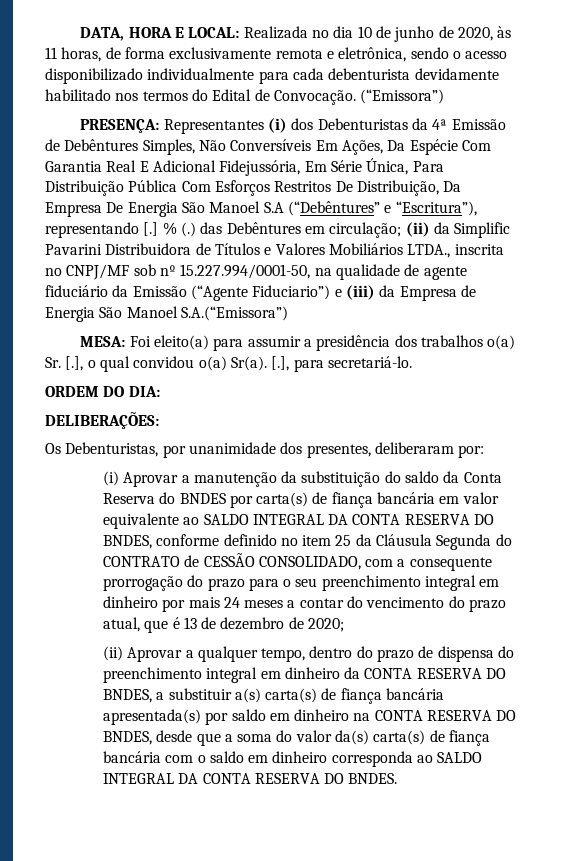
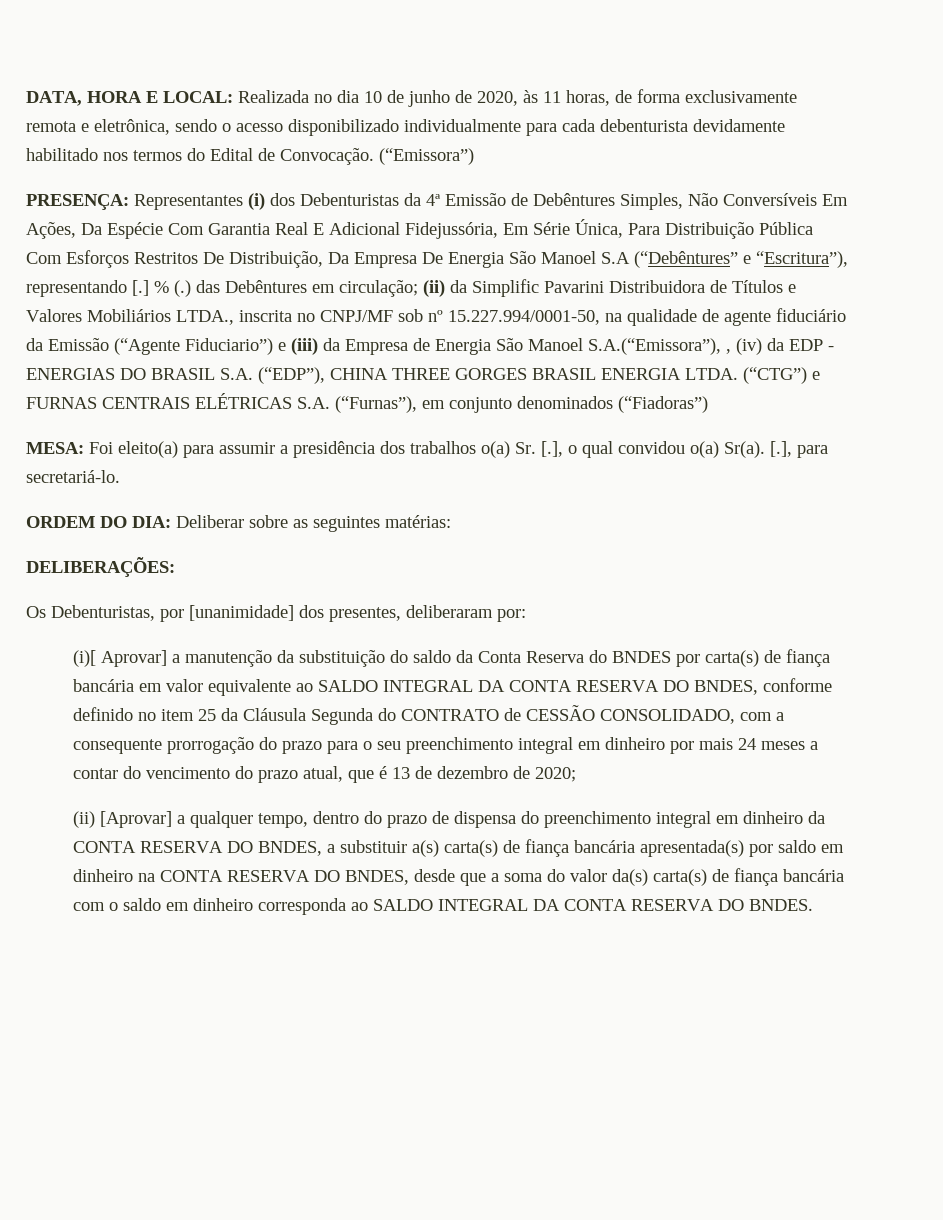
- % (.) das Debêntures em circulação; (ii) da Simplific Pavarini Distribuidora de Títulos e Valores Mobiliários LTDA., inscrita no CNPJ/MF sob nº 15.227.994/0001-50, na qualidade de agente fiduciário da Emissão (“Agente Fiduciario”) e (iii) da Empresa de Energia São Manoel S.A.(“Emissora”)
+ % (.) das Debêntures em circulação; (ii) da Simplific Pavarini Distribuidora de Títulos e Valores Mobiliários LTDA., inscrita no CNPJ/MF sob nº 15.227.994/0001-50, na qualidade de agente fiduciário da Emissão (“Agente Fiduciario”) e (iii) da Empresa de Energia São Manoel S.A.(“Emissora”), , (iv) da EDP - ENERGIAS DO BRASIL S.A. (“EDP”), CHINA THREE GORGES BRASIL ENERGIA LTDA. (“CTG”) e FURNAS CENTRAIS ELÉTRICAS S.A. (“Furnas”), em conjunto denominados (“Fiadoras”)
- ORDEM DO DIA:
+ ORDEM DO DIA: Deliberar sobre as seguintes matérias:
- Os Debenturistas, por unanimidade dos presentes, deliberaram por:
+ Os Debenturistas, por [unanimidade] dos presentes, deliberaram por:
- (i) Aprovar a manutenção da substituição do saldo da Conta Reserva do BNDES por carta(s) de fiança bancária em valor equivalente ao SALDO INTEGRAL DA CONTA RESERVA DO BNDES, conforme definido no item 25 da Cláusula Segunda do CONTRATO de CESSÃO CONSOLIDADO, com a consequente prorrogação do prazo para o seu preenchimento integral em dinheiro por mais 24 meses a contar do vencimento do prazo atual, que é 13 de dezembro de 2020;
+ (i)[ Aprovar] a manutenção da substituição do saldo da Conta Reserva do BNDES por carta(s) de fiança bancária em valor equivalente ao SALDO INTEGRAL DA CONTA RESERVA DO BNDES, conforme definido no item 25 da Cláusula Segunda do CONTRATO de CESSÃO CONSOLIDADO, com a consequente prorrogação do prazo para o seu preenchimento integral em dinheiro por mais 24 meses a contar do vencimento do prazo atual, que é 13 de dezembro de 2020;
- (ii) Aprovar a qualquer tempo, dentro do prazo de dispensa do preenchimento integral em dinheiro da CONTA RESERVA DO BNDES, a substituir a(s) carta(s) de fiança bancária apresentada(s) por saldo em dinheiro na CONTA RESERVA DO BNDES, desde que a soma do valor da(s) carta(s) de fiança bancária com o saldo em dinheiro corresponda ao SALDO INTEGRAL DA CONTA RESERVA DO BNDES.
+ (ii) [Aprovar] a qualquer tempo, dentro do prazo de dispensa do preenchimento integral em dinheiro da CONTA RESERVA DO BNDES, a substituir a(s) carta(s) de fiança bancária apresentada(s) por saldo em dinheiro na CONTA RESERVA DO BNDES, desde que a soma do valor da(s) carta(s) de fiança bancária com o saldo em dinheiro corresponda ao SALDO INTEGRAL DA CONTA RESERVA DO BNDES.

